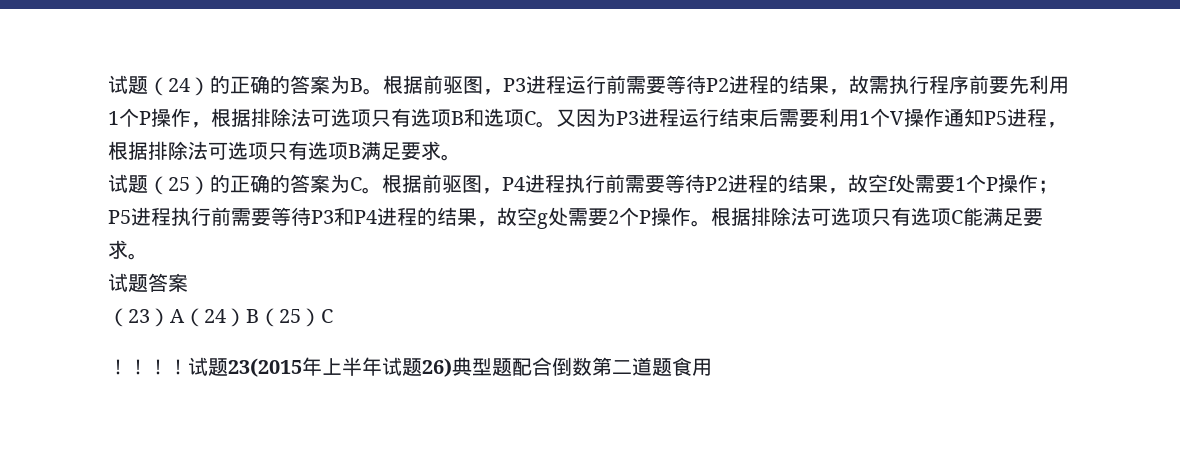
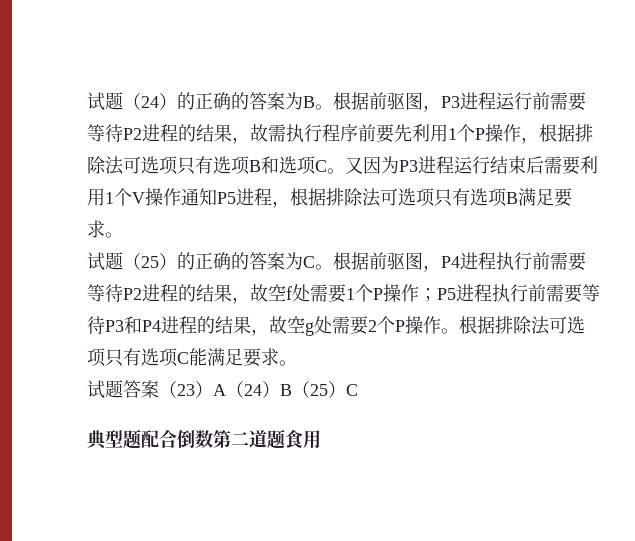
- 试题答案
- （23）A（24）B（25）C
+ 试题答案（23）A（24）B（25）C
- ！！！！试题23(2015年上半年试题26)典型题配合倒数第二道题食用
+ 典型题配合倒数第二道题食用

